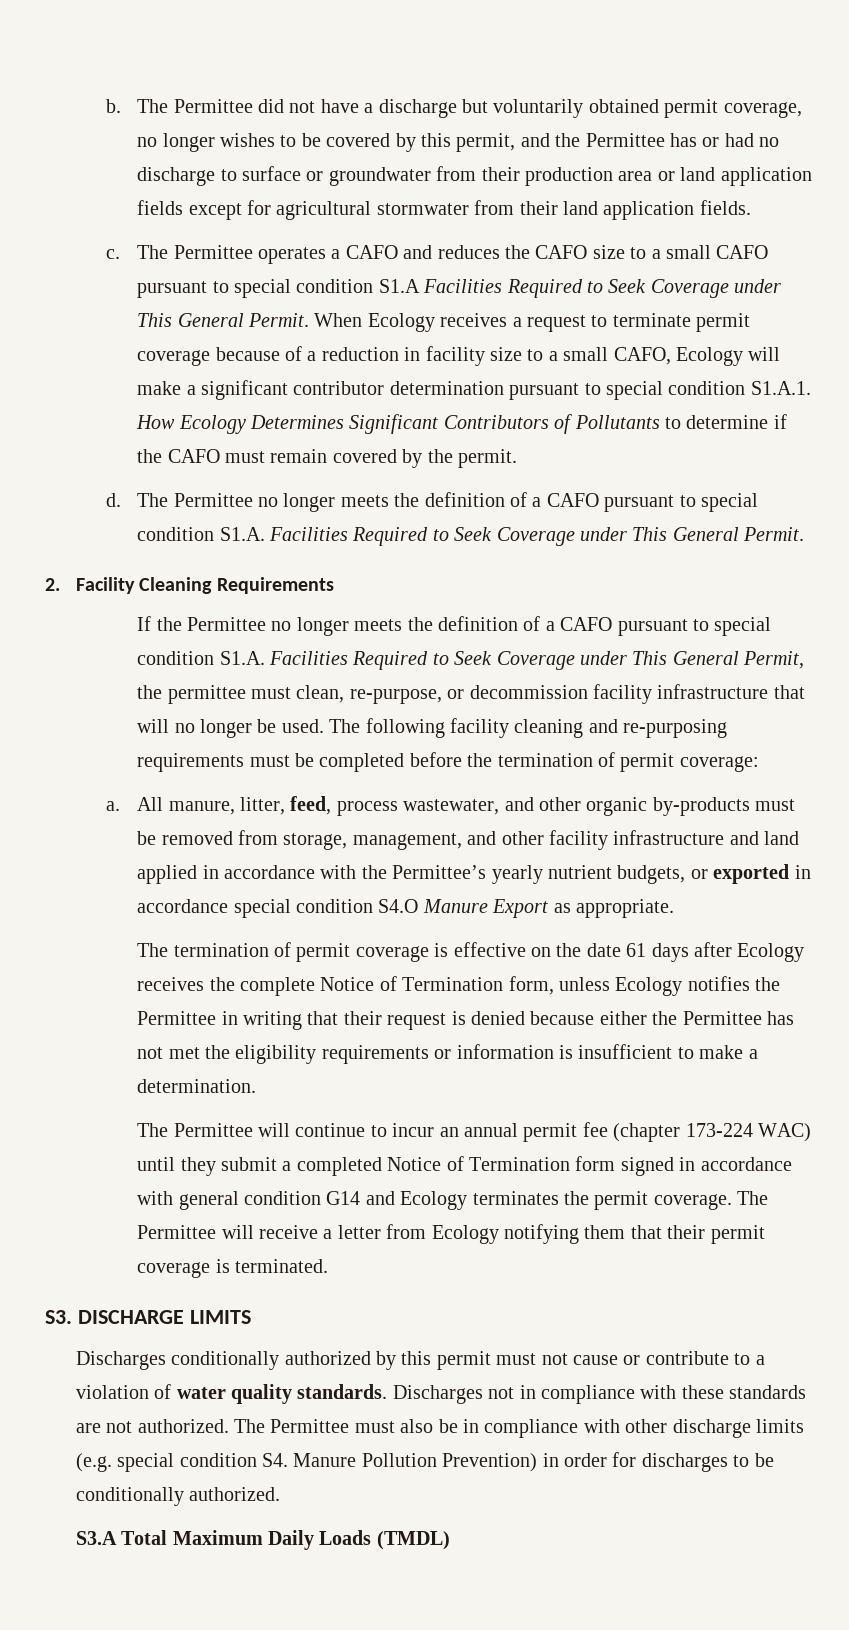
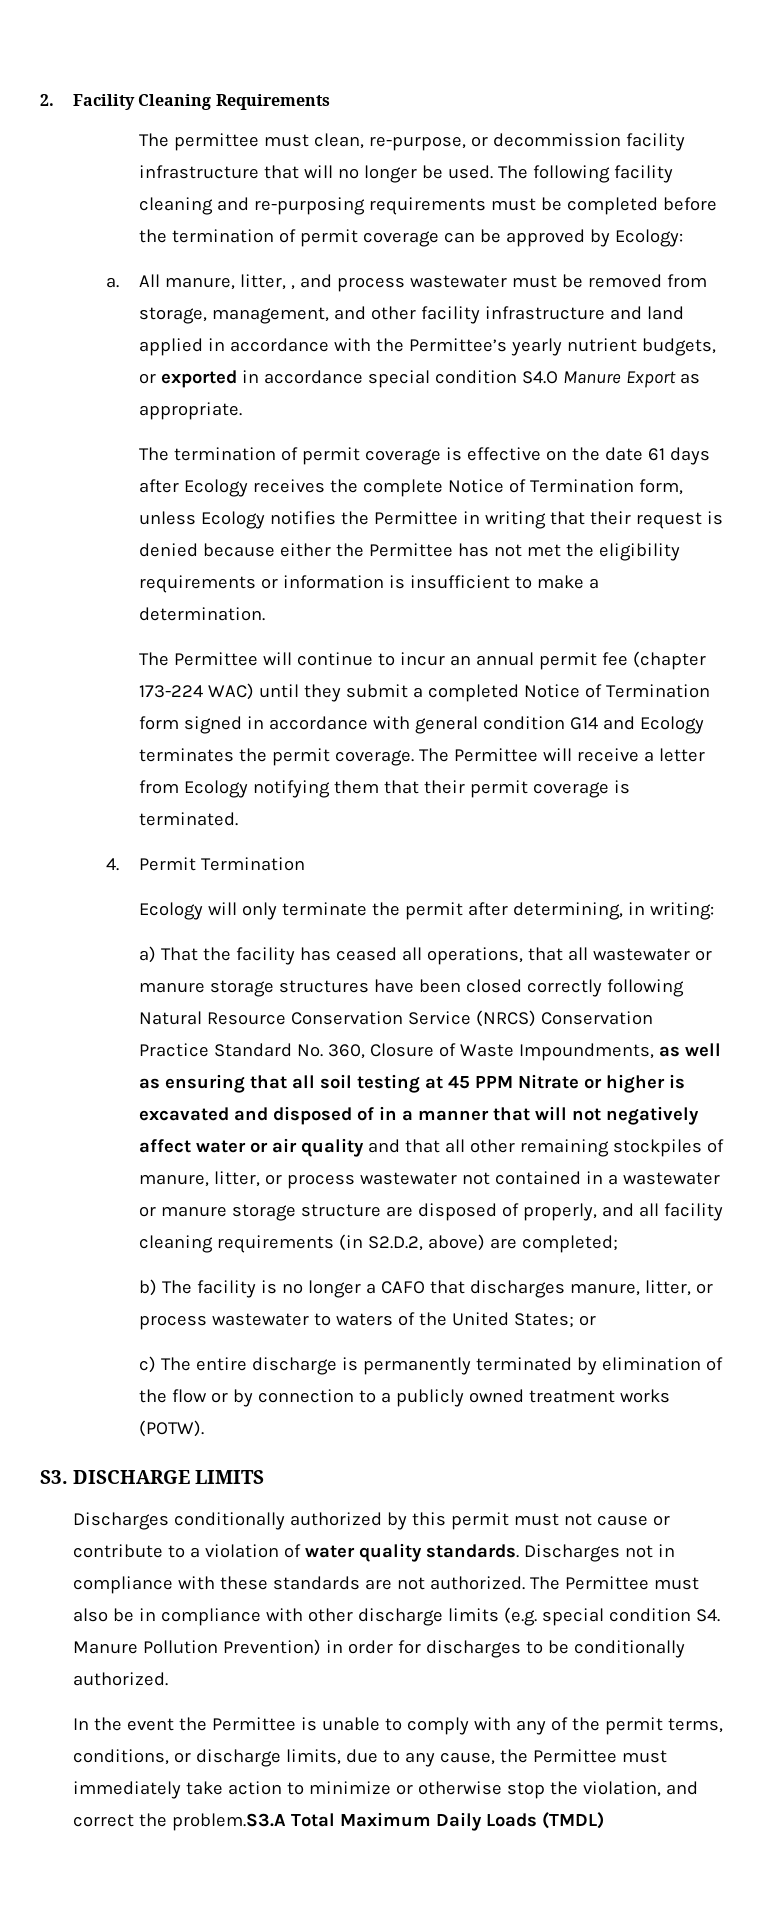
- b. The Permittee did not have a discharge but voluntarily obtained permit coverage, no longer wishes to be covered by this permit, and the Permittee has or had no discharge to surface or groundwater from their production area or land application fields except for agricultural stormwater from their land application fields.
- c. The Permittee operates a CAFO and reduces the CAFO size to a small CAFO pursuant to special condition S1.A Facilities Required to Seek Coverage under This General Permit. When Ecology receives a request to terminate permit coverage because of a reduction in facility size to a small CAFO, Ecology will make a significant contributor determination pursuant to special condition S1.A.1. How Ecology Determines Significant Contributors of Pollutants to determine if the CAFO must remain covered by the permit.
- d. The Permittee no longer meets the definition of a CAFO pursuant to special condition S1.A. Facilities Required to Seek Coverage under This General Permit.
  2. Facility Cleaning Requirements
- If the Permittee no longer meets the definition of a CAFO pursuant to special condition S1.A. Facilities Required to Seek Coverage under This General Permit, the permittee must clean, re-purpose, or decommission facility infrastructure that will no longer be used.
+ The permittee must clean, re-purpose, or decommission facility infrastructure that will no longer be used.
- The following facility cleaning and re-purposing requirements must be completed before the termination of permit coverage:
- a. All manure, litter, feed, process wastewater, and other organic by-products must be removed from storage, management, and other facility infrastructure and land applied in accordance with the Permittee’s yearly nutrient budgets, or exported in accordance special condition S4.O Manure Export as appropriate.
+ The following facility cleaning and re-purposing requirements must be completed before the termination of permit coverage can be approved by Ecology:
+ a. All manure, litter, , and process wastewater must be removed from storage, management, and other facility infrastructure and land applied in accordance with the Permittee’s yearly nutrient budgets, or exported in accordance special condition S4.O Manure Export as appropriate.
+ 4. Permit Termination
+ Ecology will only terminate the permit after determining, in writing:
+ a) That the facility has ceased all operations, that all wastewater or manure storage structures have been closed correctly following Natural Resource Conservation Service (NRCS) Conservation Practice Standard No. 360, Closure of Waste Impoundments, as well as ensuring that all soil testing at 45 PPM Nitrate or higher is excavated and disposed of in a manner that will not negatively affect water or air quality and that all other remaining stockpiles of manure, litter, or process wastewater not contained in a wastewater or manure storage structure are disposed of properly, and all facility cleaning requirements (in S2.D.2, above) are completed;
+ b) The facility is no longer a CAFO that discharges manure, litter, or process wastewater to waters of the United States; or
+ c) The entire discharge is permanently terminated by elimination of the flow or by connection to a publicly owned treatment works (POTW).
- S3.A Total Maximum Daily Loads (TMDL)
+ In the event the Permittee is unable to comply with any of the permit terms, conditions, or discharge limits, due to any cause, the Permittee must immediately take action to minimize or otherwise stop the violation, and correct the problem.S3.A Total Maximum Daily Loads (TMDL)

